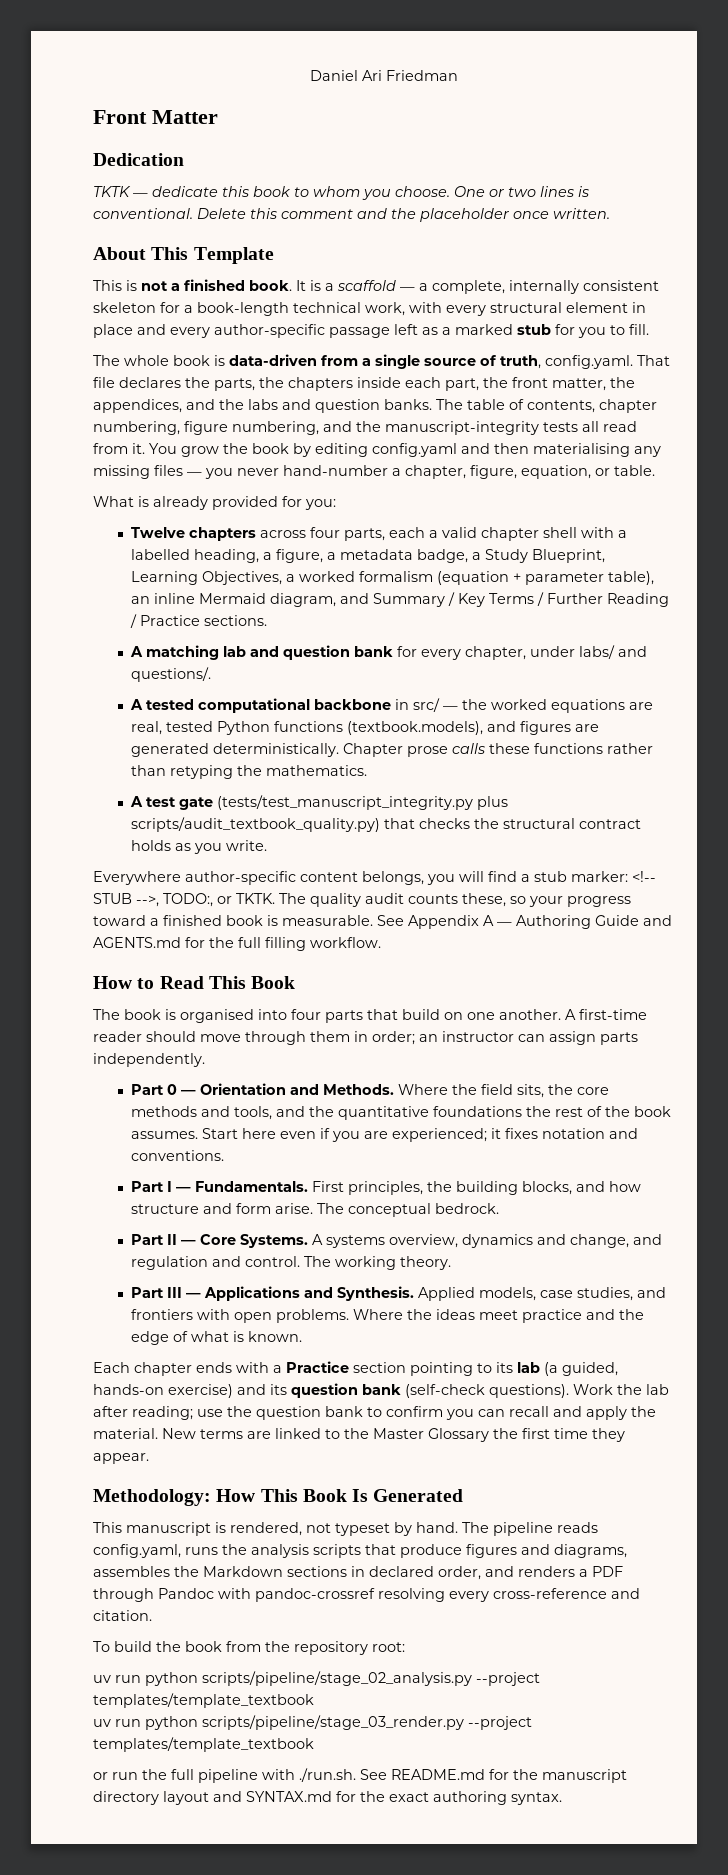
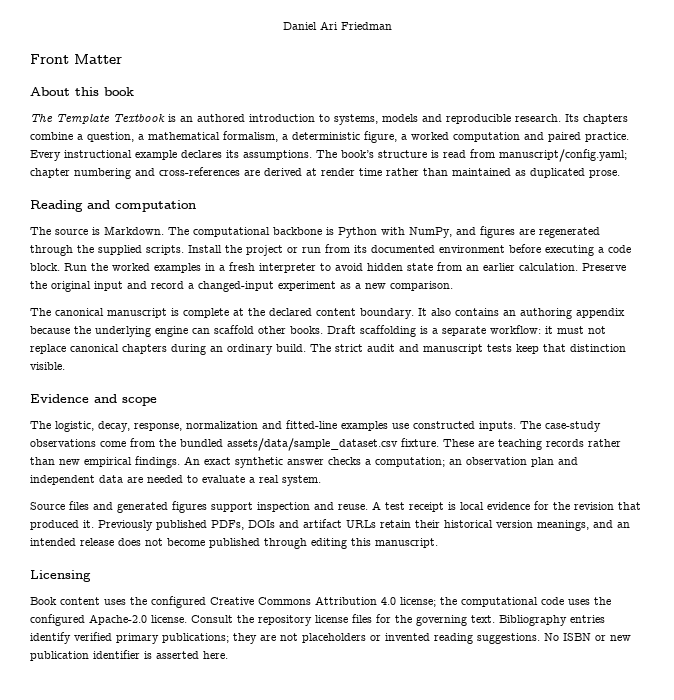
- Dedication
- TKTK — dedicate this book to whom you choose. One or two lines is conventional. Delete this comment and the placeholder once written.
- About This Template
- This is not a finished book. It is a scaffold — a complete, internally consistent skeleton for a book-length technical work, with every structural element in place and every author-specific passage left as a marked stub for you to fill.
- The whole book is data-driven from a single source of truth, config.yaml. That file declares the parts, the chapters inside each part, the front matter, the appendices, and the labs and question banks. The table of contents, chapter numbering, figure numbering, and the manuscript-integrity tests all read from it. You grow the book by editing config.yaml and then materialising any missing files — you never hand-number a chapter, figure, equation, or table.
- What is already provided for you:
- Twelve chapters across four parts, each a valid chapter shell with a labelled heading, a figure, a metadata badge, a Study Blueprint, Learning Objectives, a worked formalism (equation + parameter table), an inline Mermaid diagram, and Summary / Key Terms / Further Reading / Practice sections.
- A matching lab and question bank for every chapter, under labs/ and questions/.
- A tested computational backbone in src/ — the worked equations are real, tested Python functions (textbook.models), and figures are generated deterministically. Chapter prose calls these functions rather than retyping the mathematics.
- A test gate (tests/test_manuscript_integrity.py plus scripts/audit_textbook_quality.py) that checks the structural contract holds as you write.
- Everywhere author-specific content belongs, you will find a stub marker: <!-- STUB -->, TODO:, or TKTK. The quality audit counts these, so your progress toward a finished book is measurable. See Appendix A — Authoring Guide and AGENTS.md for the full filling workflow.
- How to Read This Book
- The book is organised into four parts that build on one another. A first-time reader should move through them in order; an instructor can assign parts independently.
- Part 0 — Orientation and Methods. Where the field sits, the core methods and tools, and the quantitative foundations the rest of the book assumes. Start here even if you are experienced; it fixes notation and conventions.
- Part I — Fundamentals. First principles, the building blocks, and how structure and form arise. The conceptual bedrock.
- Part II — Core Systems. A systems overview, dynamics and change, and regulation and control. The working theory.
- Part III — Applications and Synthesis. Applied models, case studies, and frontiers with open problems. Where the ideas meet practice and the edge of what is known.
- Each chapter ends with a Practice section pointing to its lab (a guided, hands-on exercise) and its question bank (self-check questions). Work the lab after reading; use the question bank to confirm you can recall and apply the material. New terms are linked to the Master Glossary the first time they appear.
- Methodology: How This Book Is Generated
- This manuscript is rendered, not typeset by hand. The pipeline reads config.yaml, runs the analysis scripts that produce figures and diagrams, assembles the Markdown sections in declared order, and renders a PDF through Pandoc with pandoc-crossref resolving every cross-reference and citation.
- To build the book from the repository root:
- uv run python scripts/pipeline/stage_02_analysis.py --project templates/template_textbook
- uv run python scripts/pipeline/stage_03_render.py --project templates/template_textbook
- or run the full pipeline with ./run.sh. See README.md for the manuscript directory layout and SYNTAX.md for the exact authoring syntax.
+ About this book
+ The Template Textbook is an authored introduction to systems, models and reproducible research. Its chapters combine a question, a mathematical formalism, a deterministic figure, a worked computation and paired practice. Every instructional example declares its assumptions. The book’s structure is read from manuscript/config.yaml; chapter numbering and cross-references are derived at render time rather than maintained as duplicated prose.
+ Reading and computation
+ The source is Markdown. The computational backbone is Python with NumPy, and figures are regenerated through the supplied scripts. Install the project or run from its documented environment before executing a code block. Run the worked examples in a fresh interpreter to avoid hidden state from an earlier calculation. Preserve the original input and record a changed-input experiment as a new comparison.
+ The canonical manuscript is complete at the declared content boundary. It also contains an authoring appendix because the underlying engine can scaffold other books. Draft scaffolding is a separate workflow: it must not replace canonical chapters during an ordinary build. The strict audit and manuscript tests keep that distinction visible.
+ Evidence and scope
+ The logistic, decay, response, normalization and fitted-line examples use constructed inputs. The case-study observations come from the bundled assets/data/sample_dataset.csv fixture. These are teaching records rather than new empirical findings. An exact synthetic answer checks a computation; an observation plan and independent data are needed to evaluate a real system.
+ Source files and generated figures support inspection and reuse. A test receipt is local evidence for the revision that produced it. Previously published PDFs, DOIs and artifact URLs retain their historical version meanings, and an intended release does not become published through editing this manuscript.
+ Licensing
+ Book content uses the configured Creative Commons Attribution 4.0 license; the computational code uses the configured Apache-2.0 license. Consult the repository license files for the governing text. Bibliography entries identify verified primary publications; they are not placeholders or invented reading suggestions. No ISBN or new publication identifier is asserted here.

